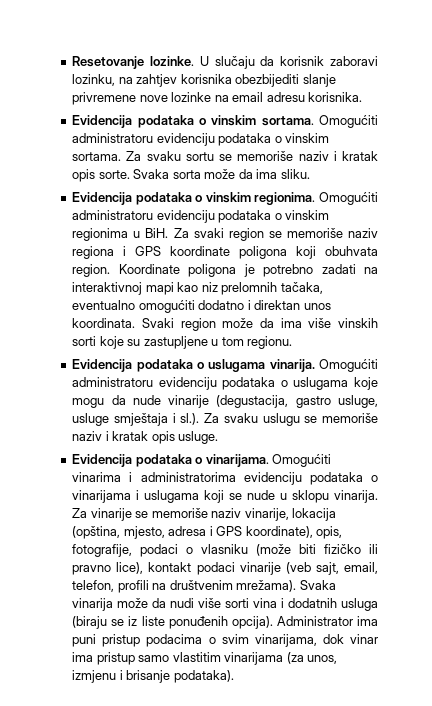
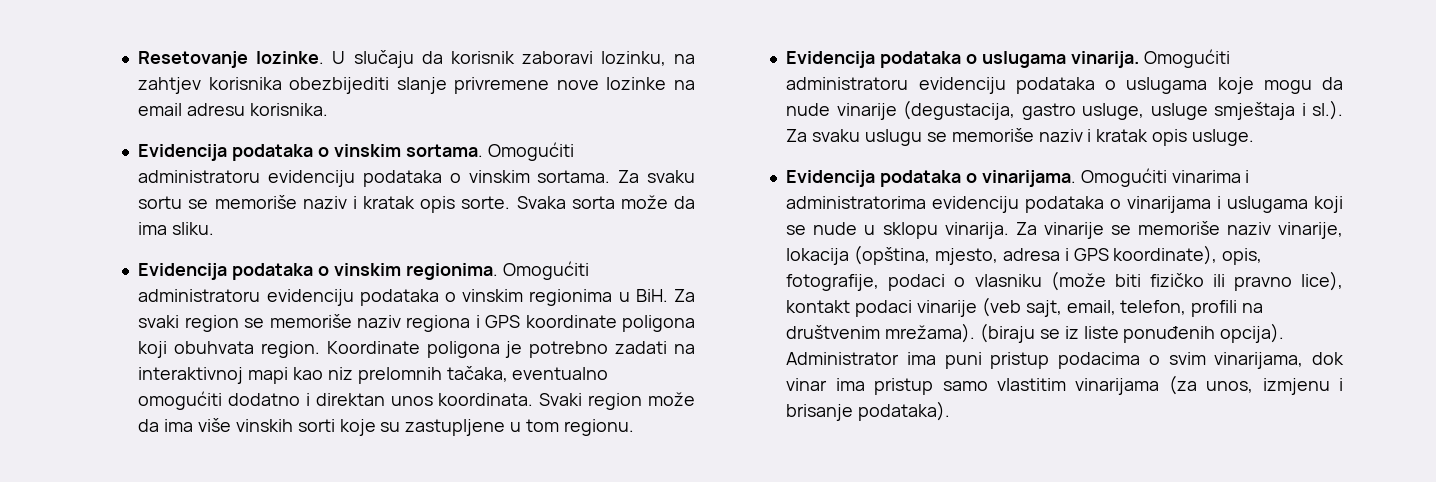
- Svaka vinarija može da nudi više sorti vina i dodatnih usluga (biraju se iz liste ponuđenih opcija).
+ (biraju se iz liste ponuđenih opcija).

